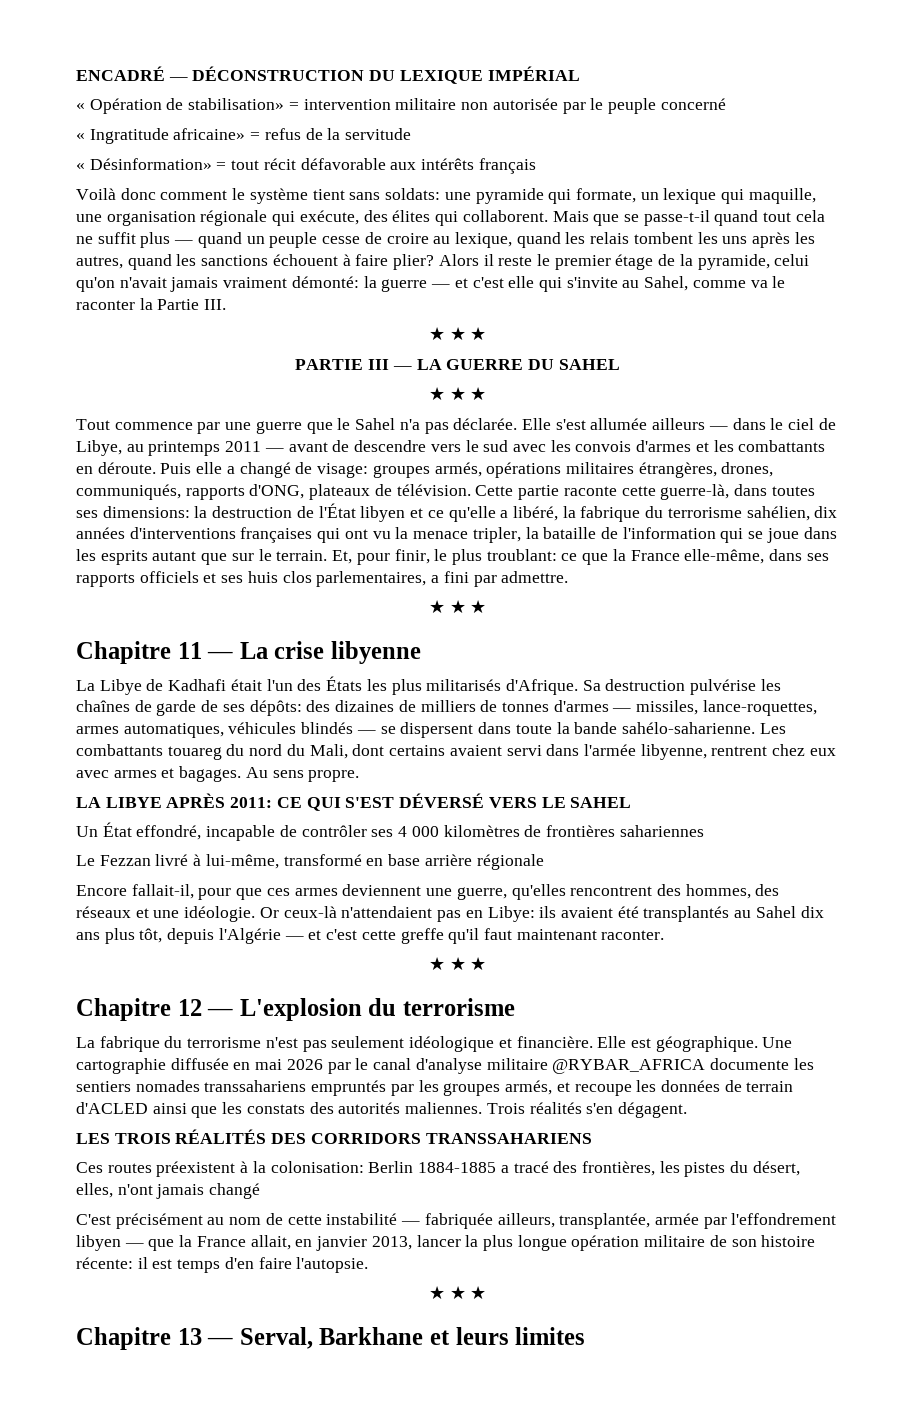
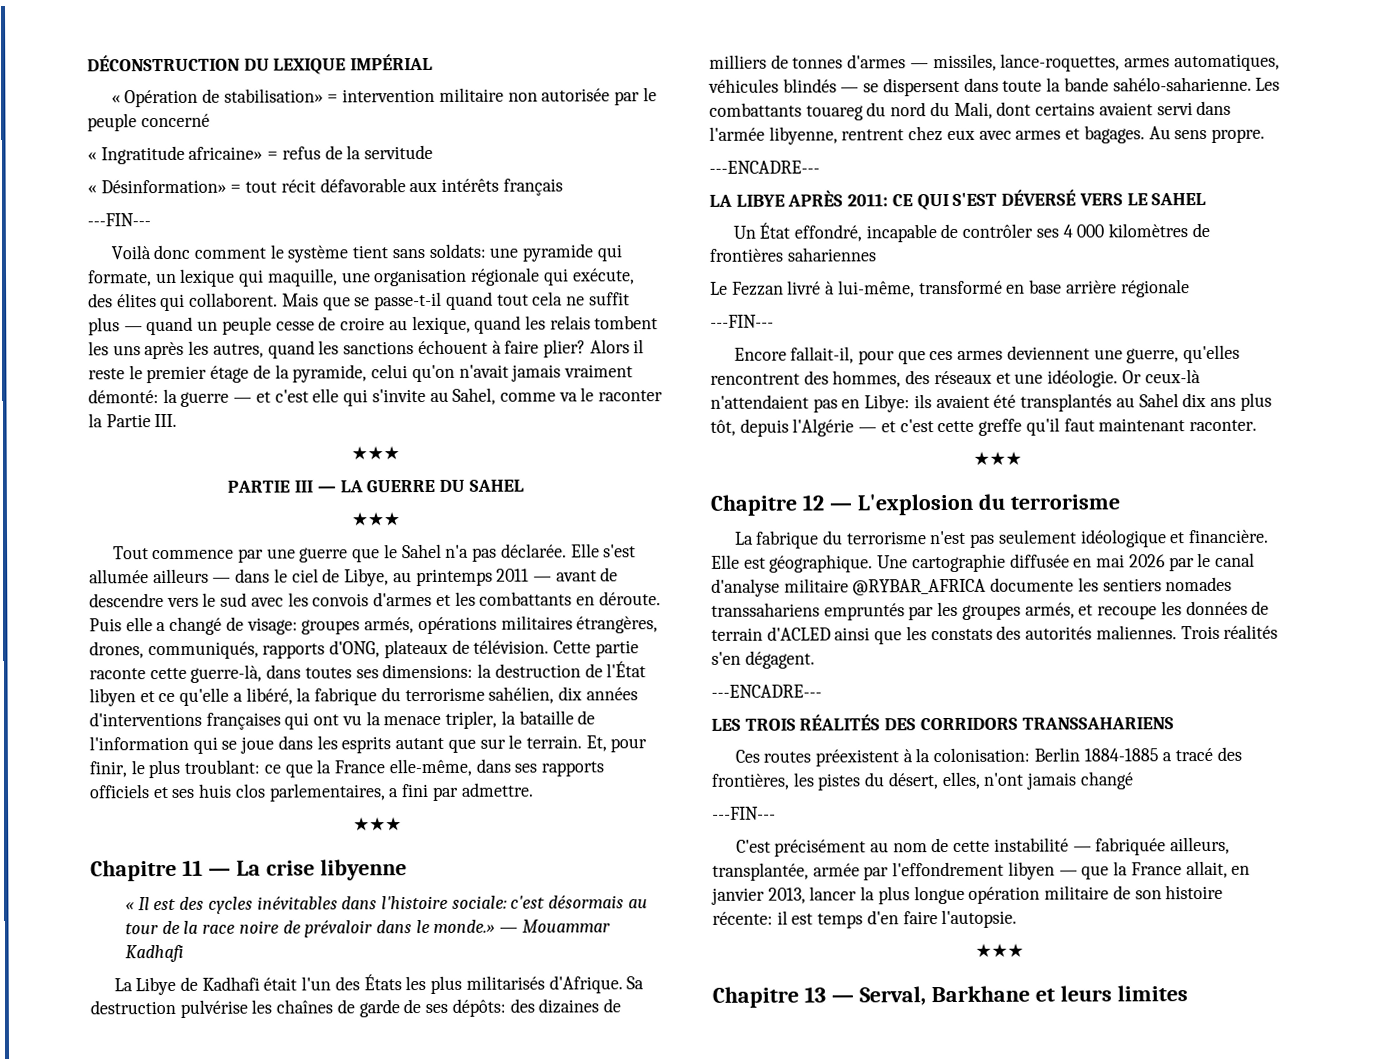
- ENCADRÉ — DÉCONSTRUCTION DU LEXIQUE IMPÉRIAL
+ DÉCONSTRUCTION DU LEXIQUE IMPÉRIAL
  « Désinformation» = tout récit défavorable aux intérêts français
+ ---FIN---
  Alors il reste le premier étage de la pyramide, celui qu'on n'avait jamais vraiment démonté: la guerre — et c'est elle qui s'invite au Sahel, comme va le raconter la Partie III.
- ★ ★ ★
+ ★★★
  PARTIE III — LA GUERRE DU SAHEL
- ★ ★ ★
+ ★★★
  Et, pour finir, le plus troublant: ce que la France elle-même, dans ses rapports officiels et ses huis clos parlementaires, a fini par admettre.
- ★ ★ ★
+ ★★★
+ « Il est des cycles inévitables dans l'histoire sociale: c'est désormais au tour de la race noire de prévaloir dans le monde.» — Mouammar Kadhafi
  Au sens propre.
+ ---ENCADRE---
  Le Fezzan livré à lui-même, transformé en base arrière régionale
+ ---FIN---
  Or ceux-là n'attendaient pas en Libye: ils avaient été transplantés au Sahel dix ans plus tôt, depuis l'Algérie — et c'est cette greffe qu'il faut maintenant raconter.
- ★ ★ ★
+ ★★★
  Trois réalités s'en dégagent.
+ ---ENCADRE---
  Ces routes préexistent à la colonisation: Berlin 1884-1885 a tracé des frontières, les pistes du désert, elles, n'ont jamais changé
+ ---FIN---
  C'est précisément au nom de cette instabilité — fabriquée ailleurs, transplantée, armée par l'effondrement libyen — que la France allait, en janvier 2013, lancer la plus longue opération militaire de son histoire récente: il est temps d'en faire l'autopsie.
- ★ ★ ★
+ ★★★

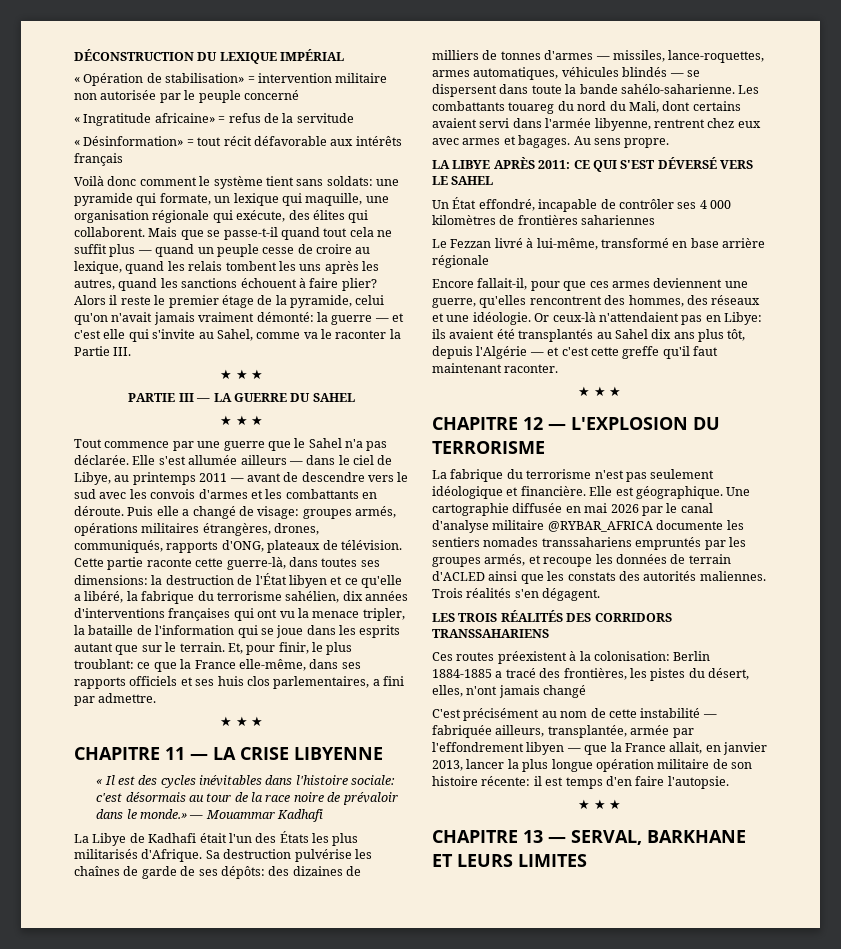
  « Désinformation» = tout récit défavorable aux intérêts français
- ---FIN---
  Alors il reste le premier étage de la pyramide, celui qu'on n'avait jamais vraiment démonté: la guerre — et c'est elle qui s'invite au Sahel, comme va le raconter la Partie III.
- ★★★
+ ★ ★ ★
  PARTIE III — LA GUERRE DU SAHEL
- ★★★
+ ★ ★ ★
  Et, pour finir, le plus troublant: ce que la France elle-même, dans ses rapports officiels et ses huis clos parlementaires, a fini par admettre.
- ★★★
- Chapitre 11 — La crise libyenne
+ ★ ★ ★
+ CHAPITRE 11 — LA CRISE LIBYENNE
  Au sens propre.
- ---ENCADRE---
  Le Fezzan livré à lui-même, transformé en base arrière régionale
- ---FIN---
  Or ceux-là n'attendaient pas en Libye: ils avaient été transplantés au Sahel dix ans plus tôt, depuis l'Algérie — et c'est cette greffe qu'il faut maintenant raconter.
- ★★★
- Chapitre 12 — L'explosion du terrorisme
+ ★ ★ ★
+ CHAPITRE 12 — L'EXPLOSION DU TERRORISME
  Trois réalités s'en dégagent.
- ---ENCADRE---
  Ces routes préexistent à la colonisation: Berlin 1884-1885 a tracé des frontières, les pistes du désert, elles, n'ont jamais changé
- ---FIN---
  C'est précisément au nom de cette instabilité — fabriquée ailleurs, transplantée, armée par l'effondrement libyen — que la France allait, en janvier 2013, lancer la plus longue opération militaire de son histoire récente: il est temps d'en faire l'autopsie.
- ★★★
- Chapitre 13 — Serval, Barkhane et leurs limites
+ ★ ★ ★
+ CHAPITRE 13 — SERVAL, BARKHANE ET LEURS LIMITES

